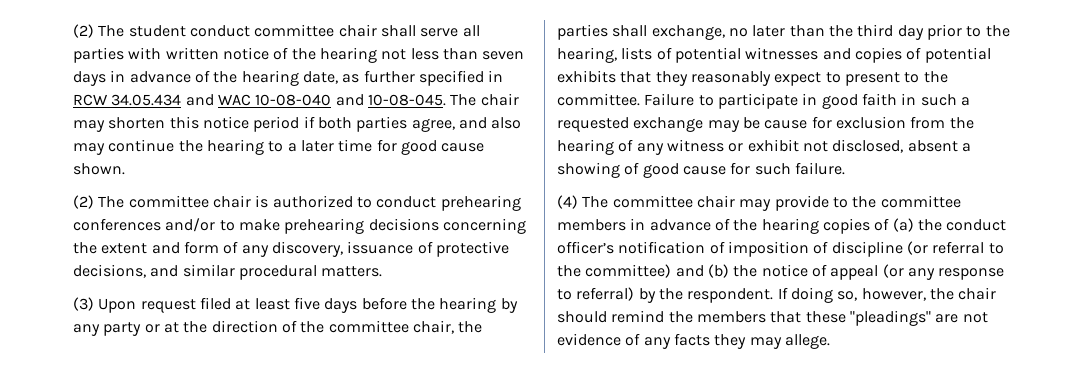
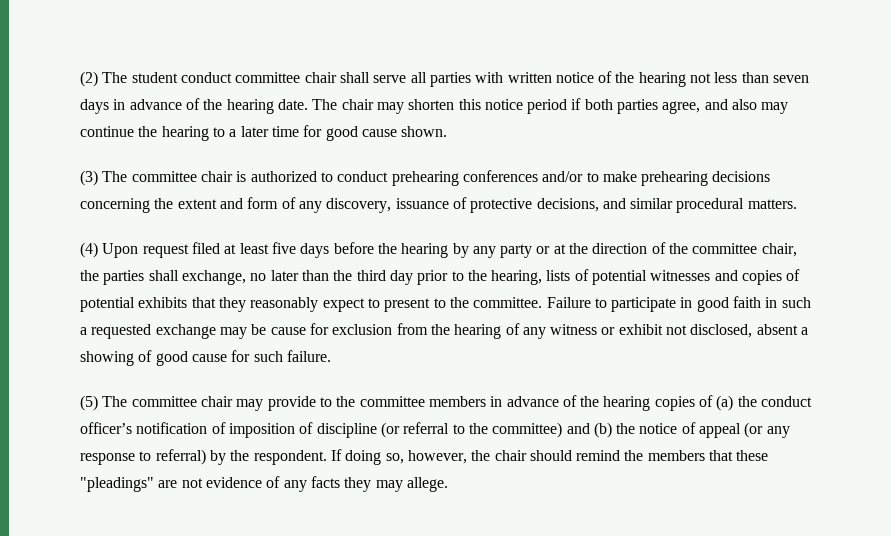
- (2) The student conduct committee chair shall serve all parties with written notice of the hearing not less than seven days in advance of the hearing date, as further specified in RCW 34.05.434 and WAC 10-08-040 and 10-08-045.
+ (2) The student conduct committee chair shall serve all parties with written notice of the hearing not less than seven days in advance of the hearing date.
- (2) The committee chair is authorized to conduct prehearing conferences and/or to make prehearing decisions concerning the extent and form of any discovery, issuance of protective decisions, and similar procedural matters.
+ (3) The committee chair is authorized to conduct prehearing conferences and/or to make prehearing decisions concerning the extent and form of any discovery, issuance of protective decisions, and similar procedural matters.
- (3) Upon request filed at least five days before the hearing by any party or at the direction of the committee chair, the parties shall exchange, no later than the third day prior to the hearing, lists of potential witnesses and copies of potential exhibits that they reasonably expect to present to the committee.
+ (4) Upon request filed at least five days before the hearing by any party or at the direction of the committee chair, the parties shall exchange, no later than the third day prior to the hearing, lists of potential witnesses and copies of potential exhibits that they reasonably expect to present to the committee.
- (4) The committee chair may provide to the committee members in advance of the hearing copies of (a) the conduct officer’s notification of imposition of discipline (or referral to the committee) and (b) the notice of appeal (or any response to referral) by the respondent.
+ (5) The committee chair may provide to the committee members in advance of the hearing copies of (a) the conduct officer’s notification of imposition of discipline (or referral to the committee) and (b) the notice of appeal (or any response to referral) by the respondent.

